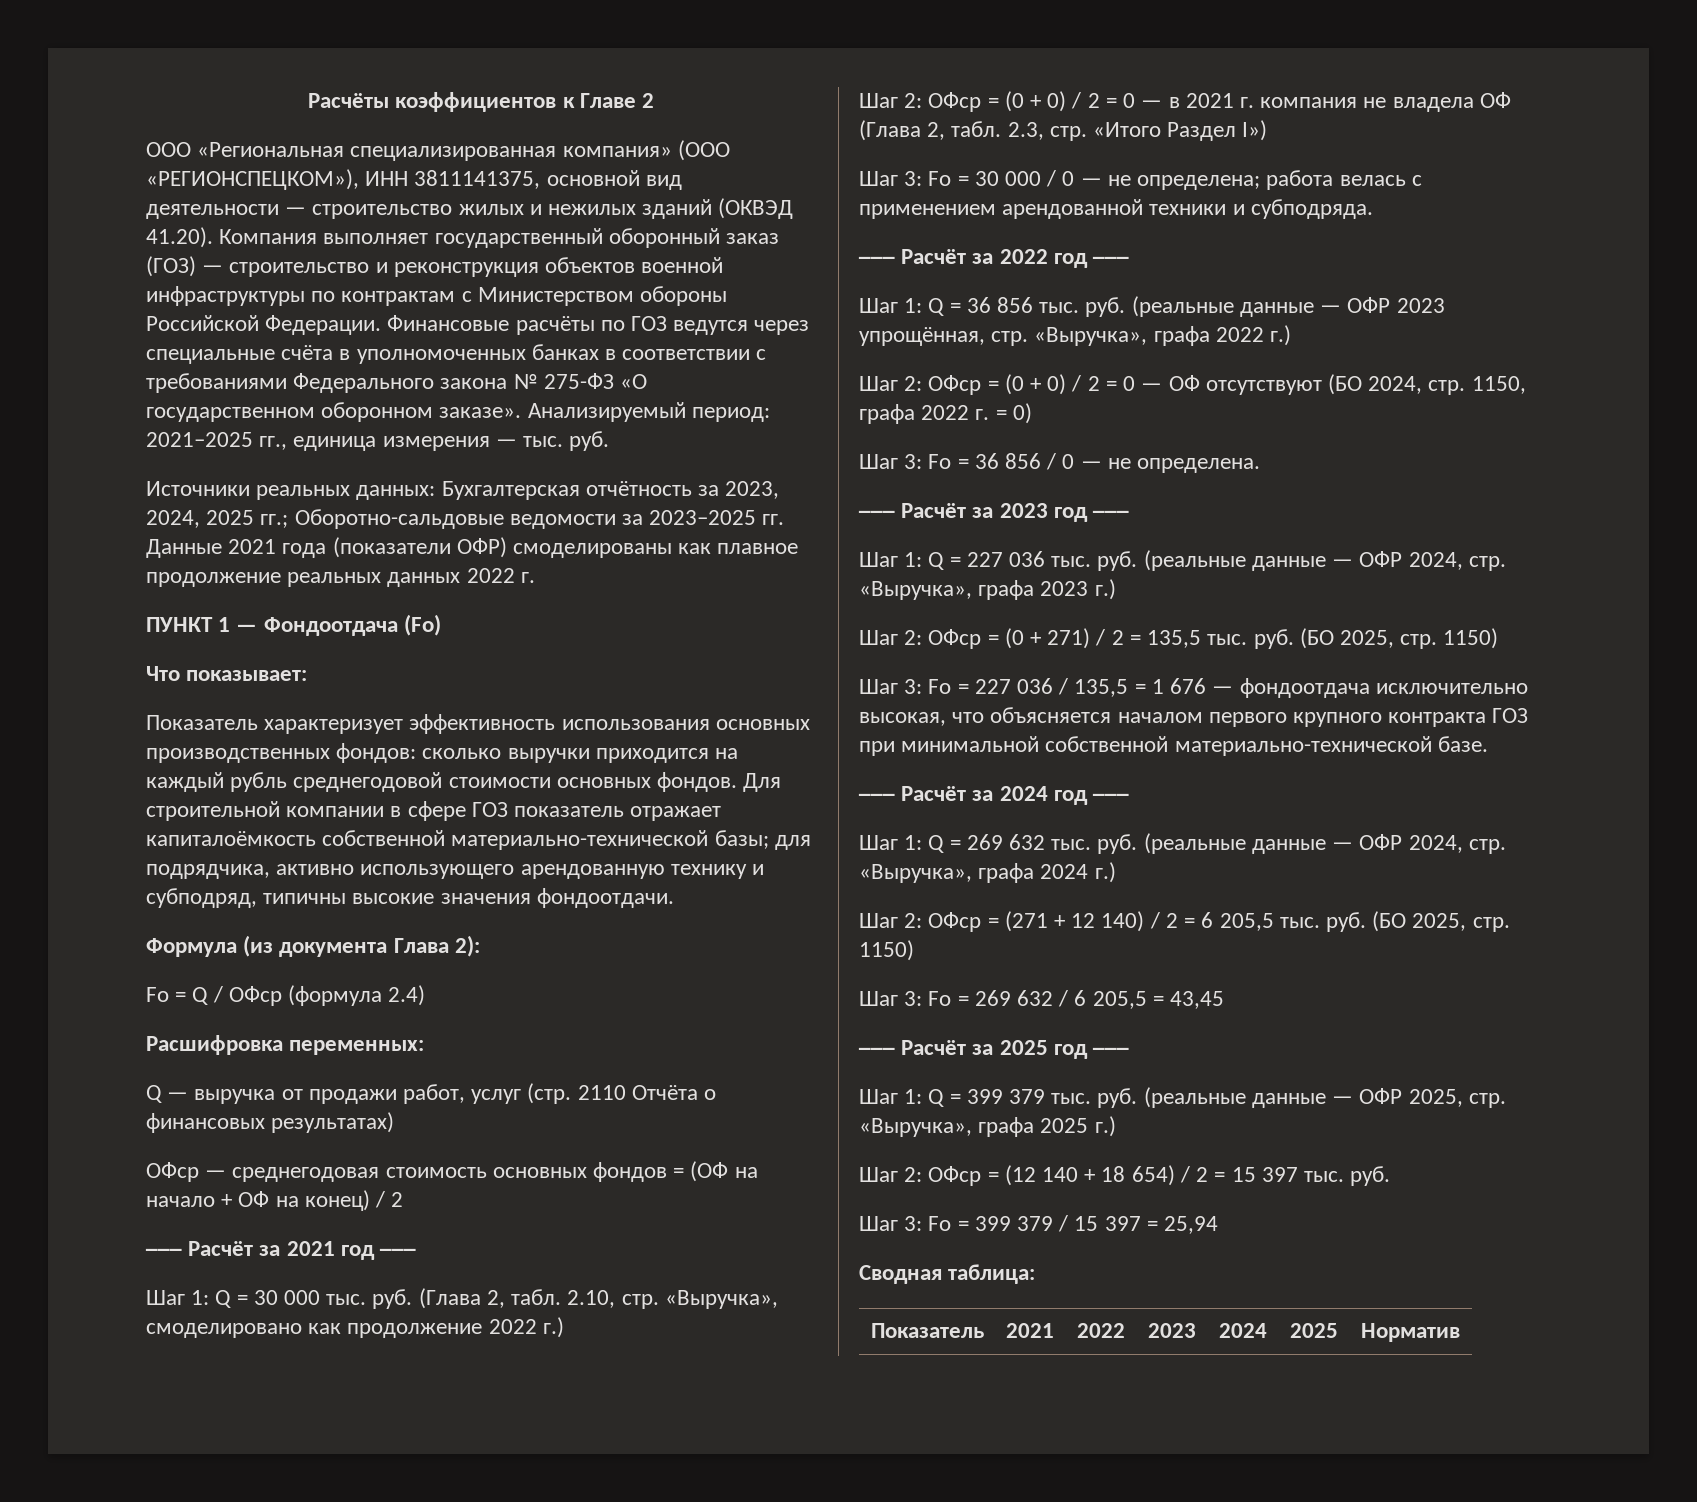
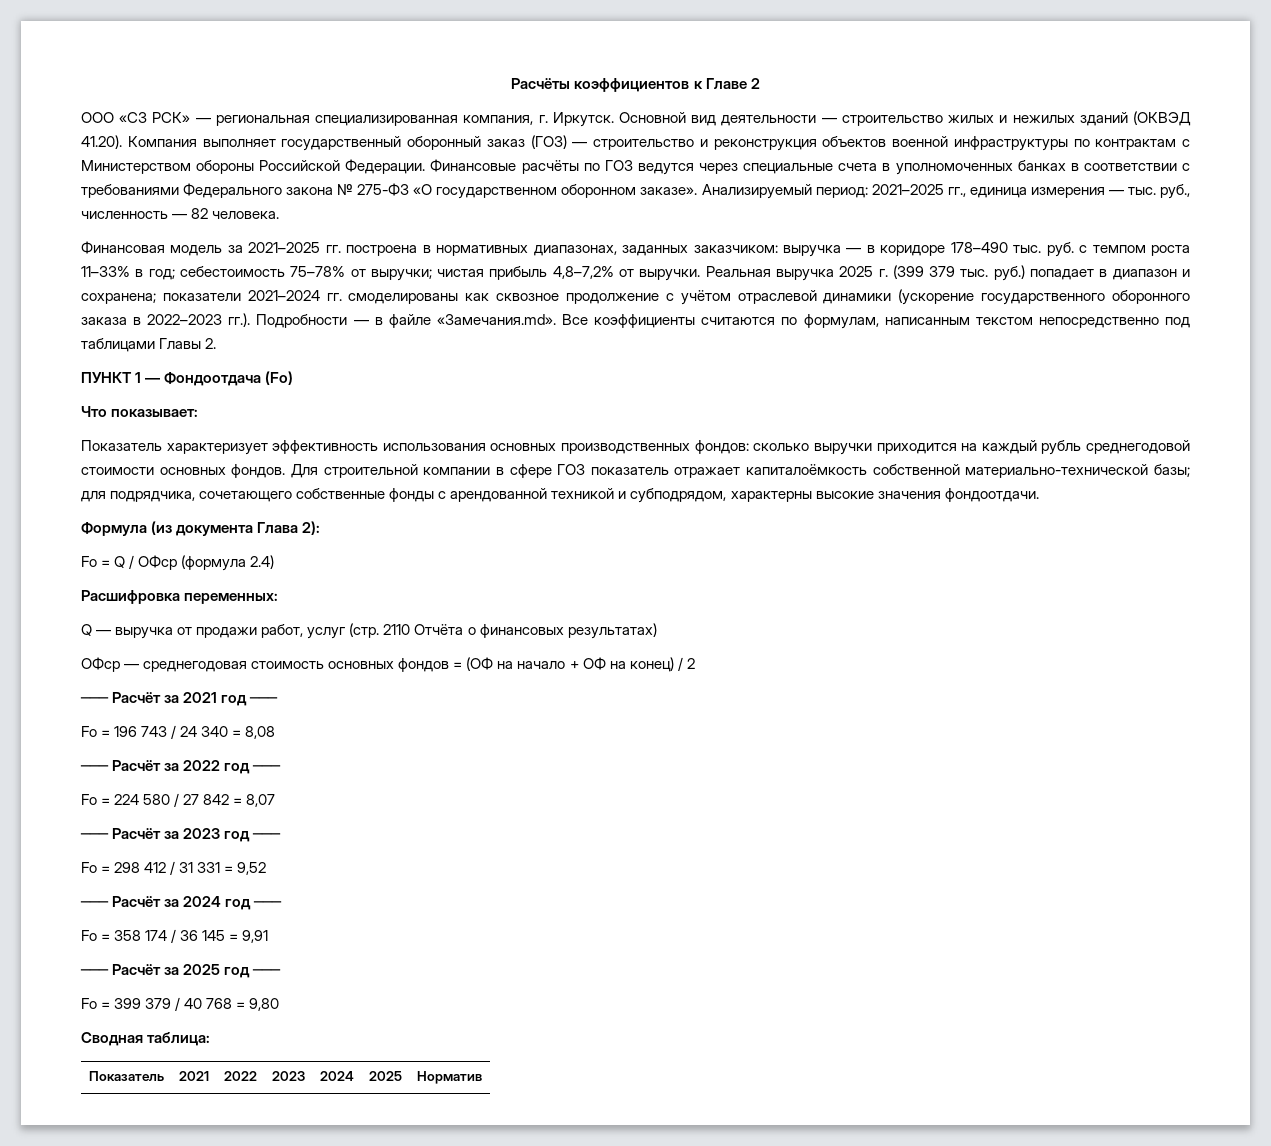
- ООО «Региональная специализированная компания» (ООО «РЕГИОНСПЕЦКОМ»), ИНН 3811141375, основной вид деятельности — строительство жилых и нежилых зданий (ОКВЭД 41.20). Компания выполняет государственный оборонный заказ (ГОЗ) — строительство и реконструкция объектов военной инфраструктуры по контрактам с Министерством обороны Российской Федерации.
+ ООО «СЗ РСК» — региональная специализированная компания, г. Иркутск. Основной вид деятельности — строительство жилых и нежилых зданий (ОКВЭД 41.20). Компания выполняет государственный оборонный заказ (ГОЗ) — строительство и реконструкция объектов военной инфраструктуры по контрактам с Министерством обороны Российской Федерации.
- Финансовые расчёты по ГОЗ ведутся через специальные счёта в уполномоченных банках в соответствии с требованиями Федерального закона № 275-ФЗ «О государственном оборонном заказе».
+ Финансовые расчёты по ГОЗ ведутся через специальные счета в уполномоченных банках в соответствии с требованиями Федерального закона № 275-ФЗ «О государственном оборонном заказе».
- Анализируемый период: 2021–2025 гг., единица измерения — тыс. руб.
- Источники реальных данных: Бухгалтерская отчётность за 2023, 2024, 2025 гг.; Оборотно-сальдовые ведомости за 2023–2025 гг. Данные 2021 года (показатели ОФР) смоделированы как плавное продолжение реальных данных 2022 г.
+ Анализируемый период: 2021–2025 гг., единица измерения — тыс. руб., численность — 82 человека.
+ Финансовая модель за 2021–2025 гг. построена в нормативных диапазонах, заданных заказчиком: выручка — в коридоре 178–490 тыс. руб. с темпом роста 11–33% в год; себестоимость 75–78% от выручки; чистая прибыль 4,8–7,2% от выручки. Реальная выручка 2025 г. (399 379 тыс. руб.) попадает в диапазон и сохранена; показатели 2021–2024 гг. смоделированы как сквозное продолжение с учётом отраслевой динамики (ускорение государственного оборонного заказа в 2022–2023 гг.). Подробности — в файле «Замечания.md». Все коэффициенты считаются по формулам, написанным текстом непосредственно под таблицами Главы 2.
- Для строительной компании в сфере ГОЗ показатель отражает капиталоёмкость собственной материально-технической базы; для подрядчика, активно использующего арендованную технику и субподряд, типичны высокие значения фондоотдачи.
+ Для строительной компании в сфере ГОЗ показатель отражает капиталоёмкость собственной материально-технической базы; для подрядчика, сочетающего собственные фонды с арендованной техникой и субподрядом, характерны высокие значения фондоотдачи.
- Шаг 1: Q = 30 000 тыс. руб. (Глава 2, табл. 2.10, стр. «Выручка», смоделировано как продолжение 2022 г.)
- Шаг 2: ОФср = (0 + 0) / 2 = 0 — в 2021 г. компания не владела ОФ (Глава 2, табл. 2.3, стр. «Итого Раздел I»)
- Шаг 3: Fо = 30 000 / 0 — не определена; работа велась с применением арендованной техники и субподряда.
+ Fо = 196 743 / 24 340 = 8,08
- Шаг 1: Q = 36 856 тыс. руб. (реальные данные — ОФР 2023 упрощённая, стр. «Выручка», графа 2022 г.)
- Шаг 2: ОФср = (0 + 0) / 2 = 0 — ОФ отсутствуют (БО 2024, стр. 1150, графа 2022 г. = 0)
- Шаг 3: Fо = 36 856 / 0 — не определена.
+ Fо = 224 580 / 27 842 = 8,07
- Шаг 1: Q = 227 036 тыс. руб. (реальные данные — ОФР 2024, стр. «Выручка», графа 2023 г.)
- Шаг 2: ОФср = (0 + 271) / 2 = 135,5 тыс. руб. (БО 2025, стр. 1150)
- Шаг 3: Fо = 227 036 / 135,5 = 1 676 — фондоотдача исключительно высокая, что объясняется началом первого крупного контракта ГОЗ при минимальной собственной материально-технической базе.
+ Fо = 298 412 / 31 331 = 9,52
- Шаг 1: Q = 269 632 тыс. руб. (реальные данные — ОФР 2024, стр. «Выручка», графа 2024 г.)
- Шаг 2: ОФср = (271 + 12 140) / 2 = 6 205,5 тыс. руб. (БО 2025, стр. 1150)
- Шаг 3: Fо = 269 632 / 6 205,5 = 43,45
+ Fо = 358 174 / 36 145 = 9,91
- Шаг 1: Q = 399 379 тыс. руб. (реальные данные — ОФР 2025, стр. «Выручка», графа 2025 г.)
- Шаг 2: ОФср = (12 140 + 18 654) / 2 = 15 397 тыс. руб.
- Шаг 3: Fо = 399 379 / 15 397 = 25,94
+ Fо = 399 379 / 40 768 = 9,80

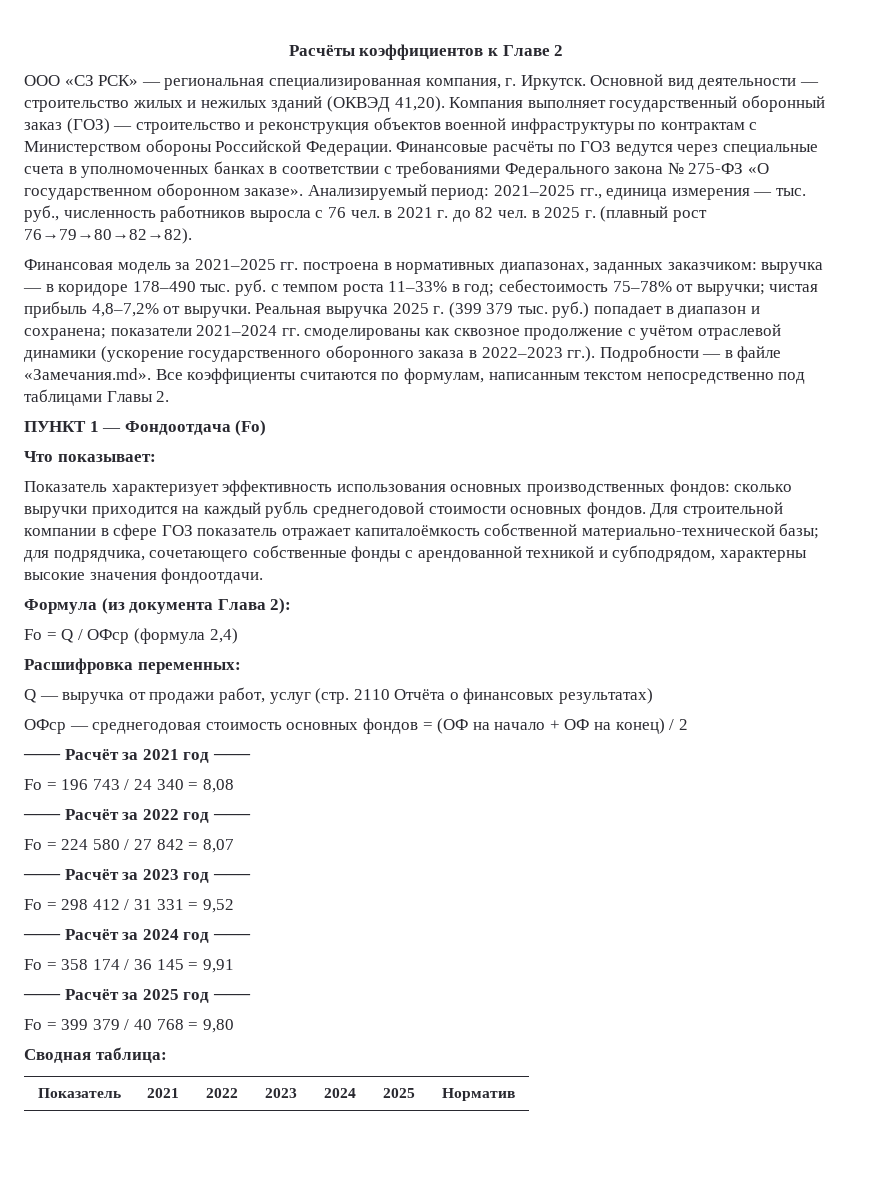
- Основной вид деятельности — строительство жилых и нежилых зданий (ОКВЭД 41.20). Компания выполняет государственный оборонный заказ (ГОЗ) — строительство и реконструкция объектов военной инфраструктуры по контрактам с Министерством обороны Российской Федерации.
+ Основной вид деятельности — строительство жилых и нежилых зданий (ОКВЭД 41,20). Компания выполняет государственный оборонный заказ (ГОЗ) — строительство и реконструкция объектов военной инфраструктуры по контрактам с Министерством обороны Российской Федерации.
- Анализируемый период: 2021–2025 гг., единица измерения — тыс. руб., численность — 82 человека.
+ Анализируемый период: 2021–2025 гг., единица измерения — тыс. руб., численность работников выросла с 76 чел. в 2021 г. до 82 чел. в 2025 г. (плавный рост 76→79→80→82→82).
- Fо = Q / ОФср (формула 2.4)
+ Fо = Q / ОФср (формула 2,4)

